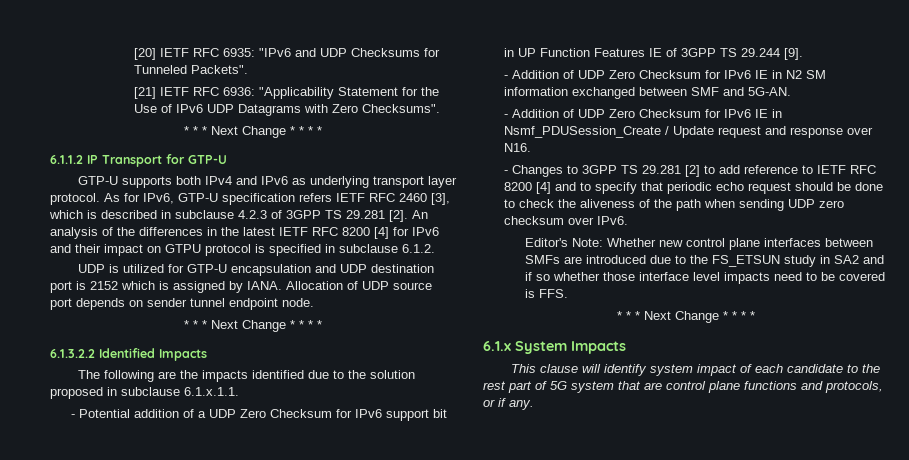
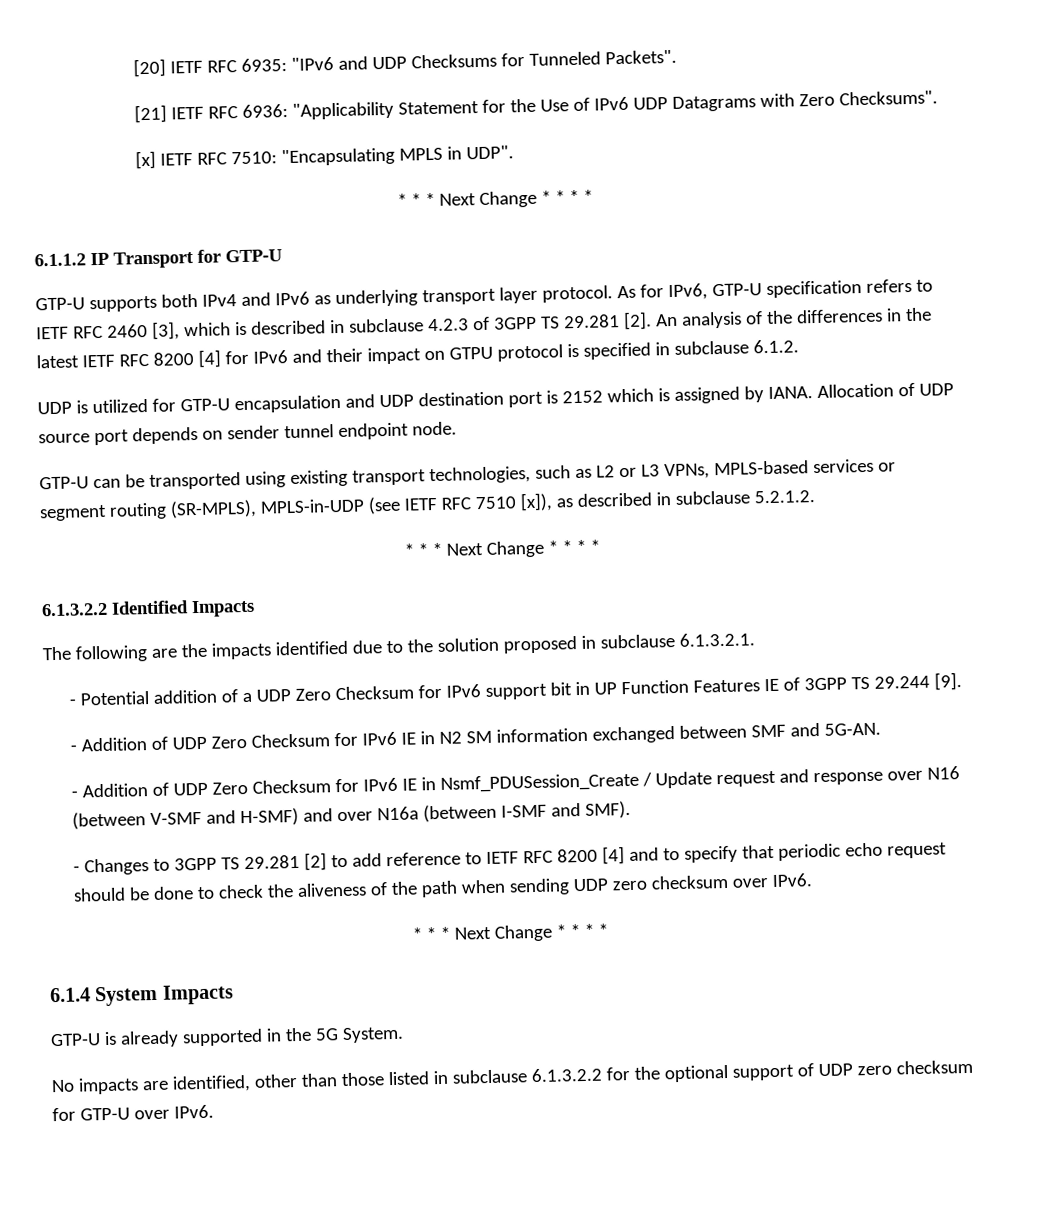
+ [x] IETF RFC 7510: "Encapsulating MPLS in UDP".
- As for IPv6, GTP-U specification refers IETF RFC 2460 [3], which is described in subclause 4.2.3 of 3GPP TS 29.281 [2].
+ As for IPv6, GTP-U specification refers to IETF RFC 2460 [3], which is described in subclause 4.2.3 of 3GPP TS 29.281 [2].
+ GTP-U can be transported using existing transport technologies, such as L2 or L3 VPNs, MPLS-based services or segment routing (SR-MPLS), MPLS-in-UDP (see IETF RFC 7510 [x]), as described in subclause 5.2.1.2.
- The following are the impacts identified due to the solution proposed in subclause 6.1.x.1.1.
+ The following are the impacts identified due to the solution proposed in subclause 6.1.3.2.1.
- - Addition of UDP Zero Checksum for IPv6 IE in Nsmf_PDUSession_Create / Update request and response over N16.
+ - Addition of UDP Zero Checksum for IPv6 IE in Nsmf_PDUSession_Create / Update request and response over N16 (between V-SMF and H-SMF) and over N16a (between I-SMF and SMF).
  - Changes to 3GPP TS 29.281 [2] to add reference to IETF RFC 8200 [4] and to specify that periodic echo request should be done to check the aliveness of the path when sending UDP zero checksum over IPv6.
- Editor's Note: Whether new control plane interfaces between SMFs are introduced due to the FS_ETSUN study in SA2 and if so whether those interface level impacts need to be covered is FFS.
  * * * Next Change * * * *
- 6.1.x System Impacts
+ 6.1.4 System Impacts
- This clause will identify system impact of each candidate to the rest part of 5G system that are control plane functions and protocols, or if any.
+ GTP-U is already supported in the 5G System.
+ No impacts are identified, other than those listed in subclause 6.1.3.2.2 for the optional support of UDP zero checksum for GTP-U over IPv6.

